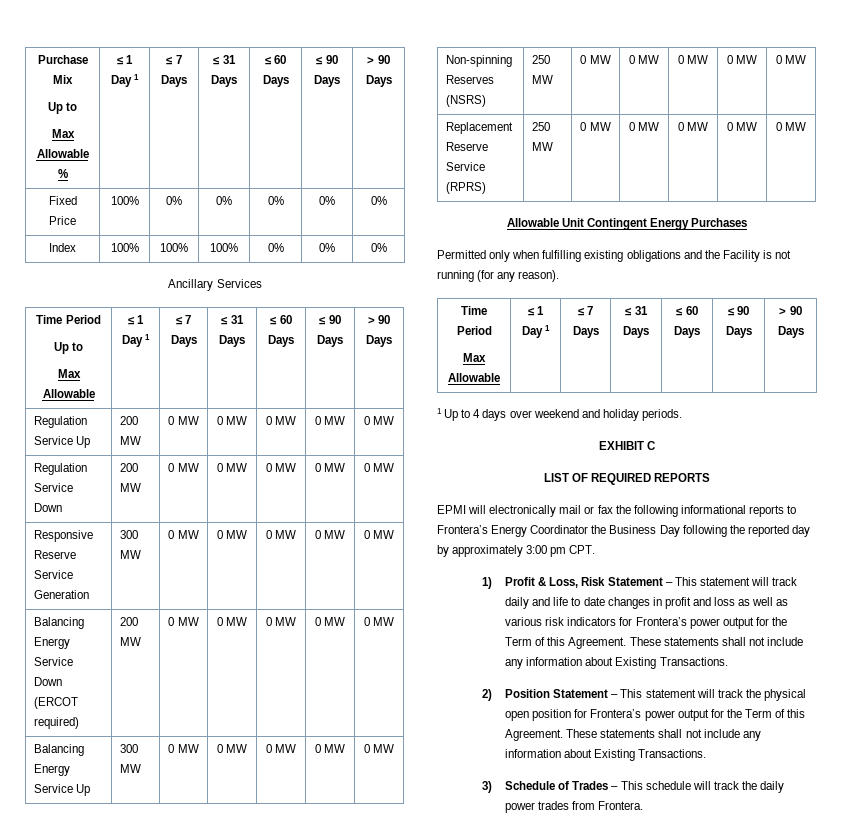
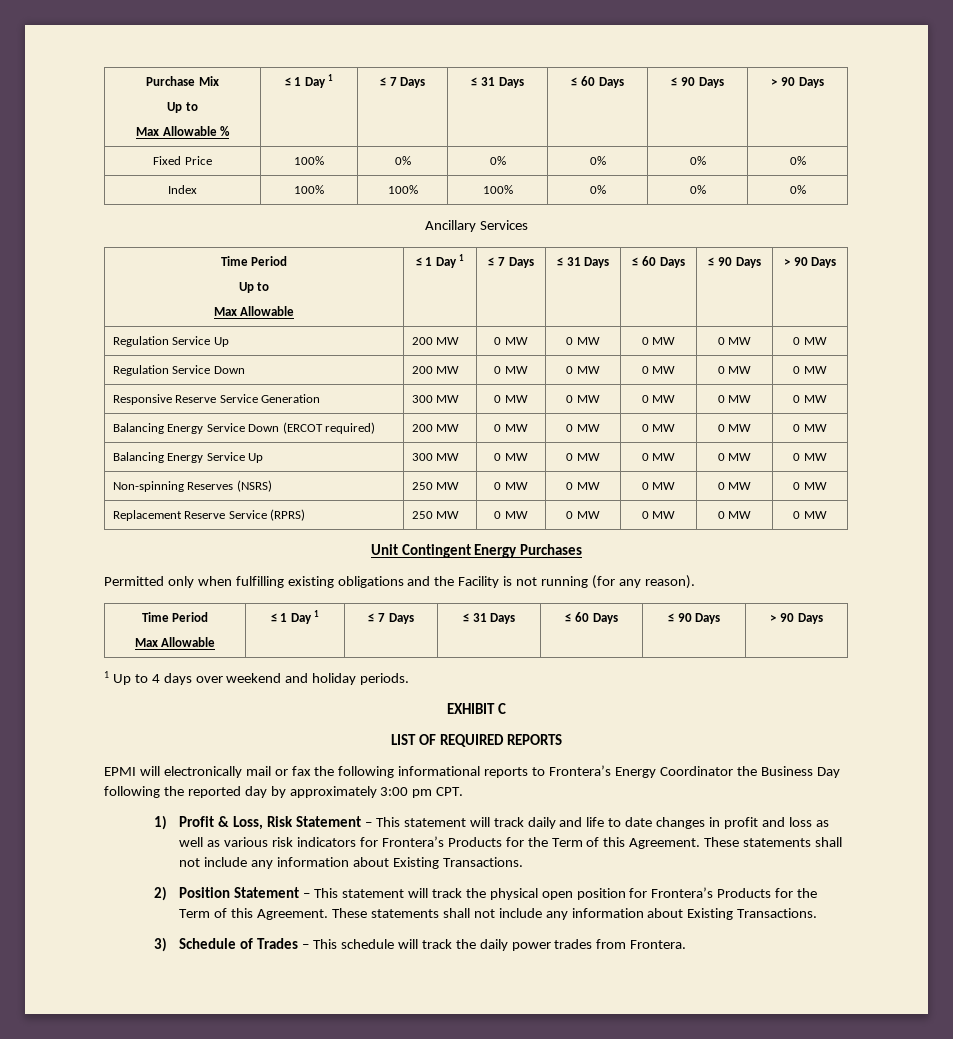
- Allowable Unit Contingent Energy Purchases
+ Unit Contingent Energy Purchases
- 1) Profit & Loss, Risk Statement – This statement will track daily and life to date changes in profit and loss as well as various risk indicators for Frontera’s power output for the Term of this Agreement.
+ 1) Profit & Loss, Risk Statement – This statement will track daily and life to date changes in profit and loss as well as various risk indicators for Frontera’s Products for the Term of this Agreement.
- 2) Position Statement – This statement will track the physical open position for Frontera’s power output for the Term of this Agreement.
+ 2) Position Statement – This statement will track the physical open position for Frontera’s Products for the Term of this Agreement.

